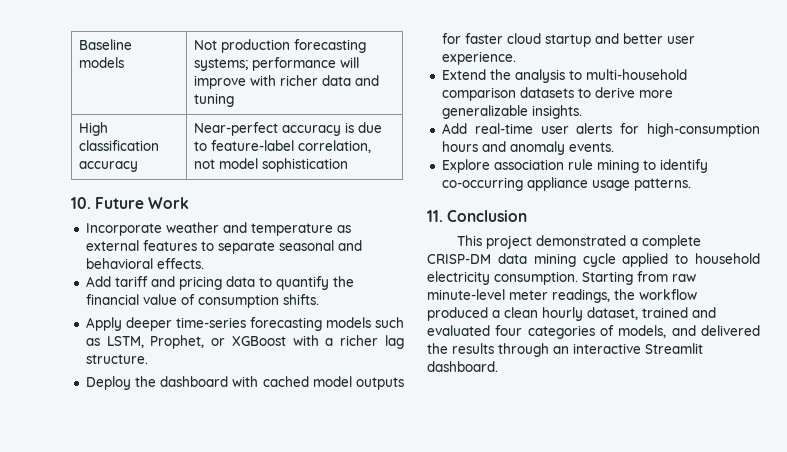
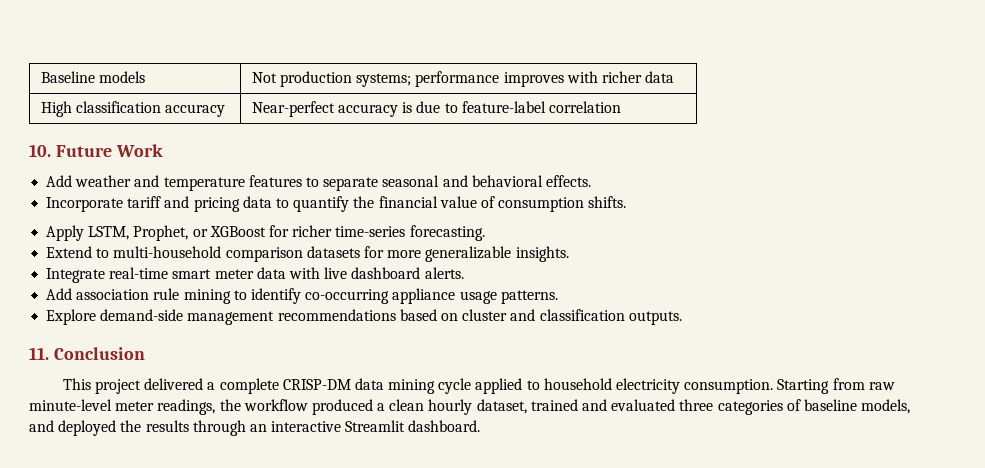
- Baseline models | Not production forecasting systems; performance will improve with richer data and tuning
+ Baseline models | Not production systems; performance improves with richer data
- High classification accuracy | Near-perfect accuracy is due to feature-label correlation, not model sophistication
+ High classification accuracy | Near-perfect accuracy is due to feature-label correlation
- Incorporate weather and temperature as external features to separate seasonal and behavioral effects.
+ Add weather and temperature features to separate seasonal and behavioral effects.
- Add tariff and pricing data to quantify the financial value of consumption shifts.
+ Incorporate tariff and pricing data to quantify the financial value of consumption shifts.
- Apply deeper time-series forecasting models such as LSTM, Prophet, or XGBoost with a richer lag structure.
- Deploy the dashboard with cached model outputs for faster cloud startup and better user experience.
+ Apply LSTM, Prophet, or XGBoost for richer time-series forecasting.
- Extend the analysis to multi-household comparison datasets to derive more generalizable insights.
+ Extend to multi-household comparison datasets for more generalizable insights.
- Add real-time user alerts for high-consumption hours and anomaly events.
- Explore association rule mining to identify co-occurring appliance usage patterns.
+ Integrate real-time smart meter data with live dashboard alerts.
+ Add association rule mining to identify co-occurring appliance usage patterns.
+ Explore demand-side management recommendations based on cluster and classification outputs.
- This project demonstrated a complete CRISP-DM data mining cycle applied to household electricity consumption.
+ This project delivered a complete CRISP-DM data mining cycle applied to household electricity consumption.
- Starting from raw minute-level meter readings, the workflow produced a clean hourly dataset, trained and evaluated four categories of models, and delivered the results through an interactive Streamlit dashboard.
+ Starting from raw minute-level meter readings, the workflow produced a clean hourly dataset, trained and evaluated three categories of baseline models, and deployed the results through an interactive Streamlit dashboard.

